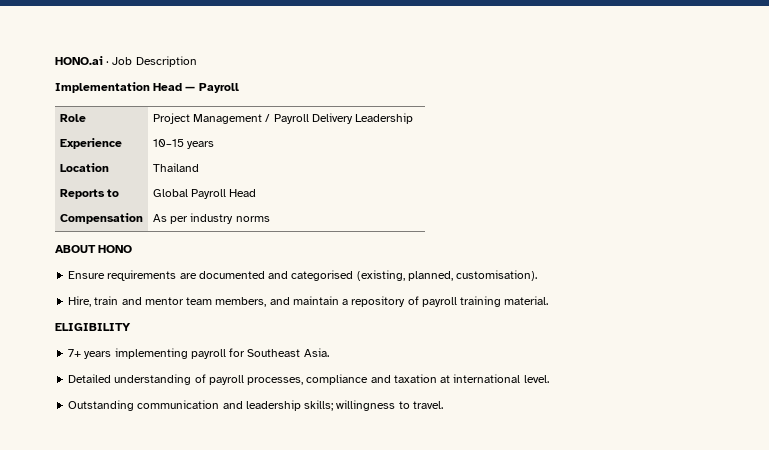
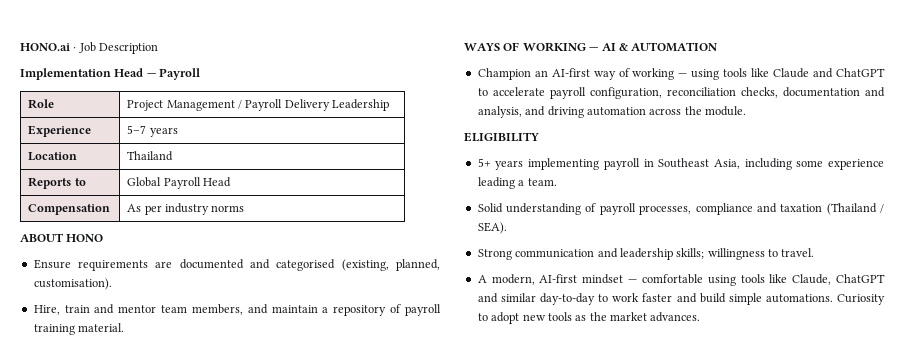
- Experience | 10–15 years
+ Experience | 5–7 years
+ WAYS OF WORKING — AI & AUTOMATION
+ Champion an AI-first way of working — using tools like Claude and ChatGPT to accelerate payroll configuration, reconciliation checks, documentation and analysis, and driving automation across the module.
- 7+ years implementing payroll for Southeast Asia.
- Detailed understanding of payroll processes, compliance and taxation at international level.
- Outstanding communication and leadership skills; willingness to travel.
+ 5+ years implementing payroll in Southeast Asia, including some experience leading a team.
+ Solid understanding of payroll processes, compliance and taxation (Thailand / SEA).
+ Strong communication and leadership skills; willingness to travel.
+ A modern, AI-first mindset — comfortable using tools like Claude, ChatGPT and similar day-to-day to work faster and build simple automations. Curiosity to adopt new tools as the market advances.

